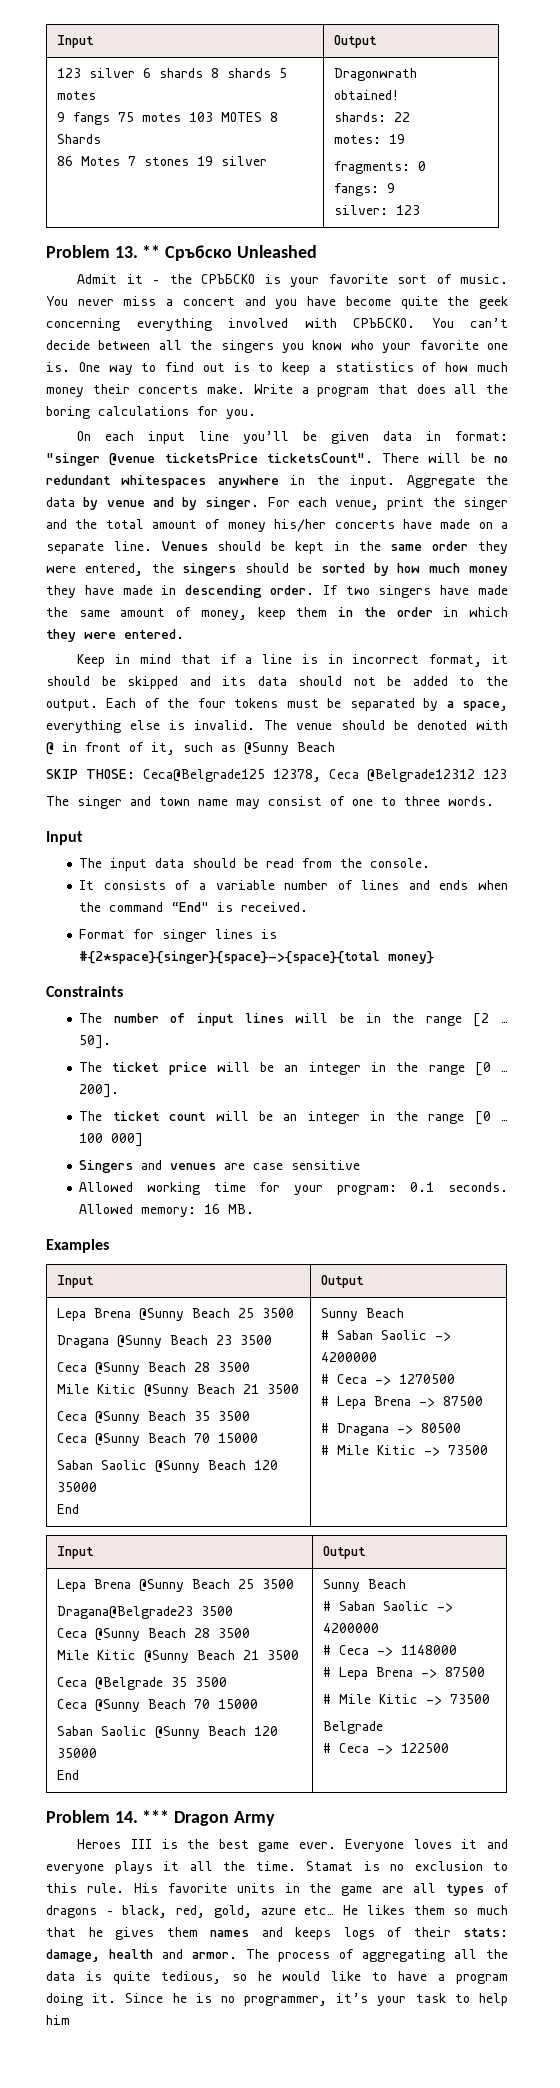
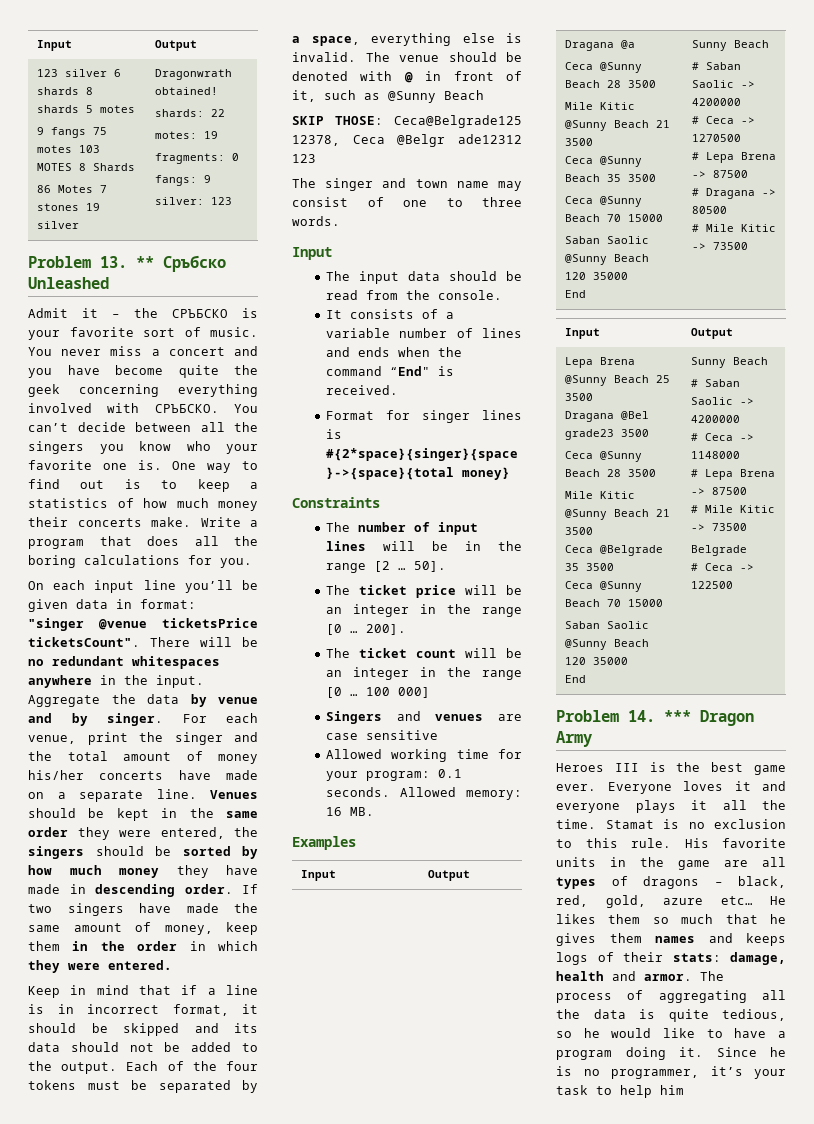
- SKIP THOSE: Ceca@Belgrade125 12378, Ceca @Belgrade12312 123
+ SKIP THOSE: Ceca@Belgrade125 12378, Ceca @Belgr ade12312 123
  Examples
  Input | Output
- Lepa Brena @Sunny Beach 25 3500
- Dragana @Sunny Beach 23 3500
+ Dragana @a
- Dragana@Belgrade23 3500
+ Dragana @Bel grade23 3500

